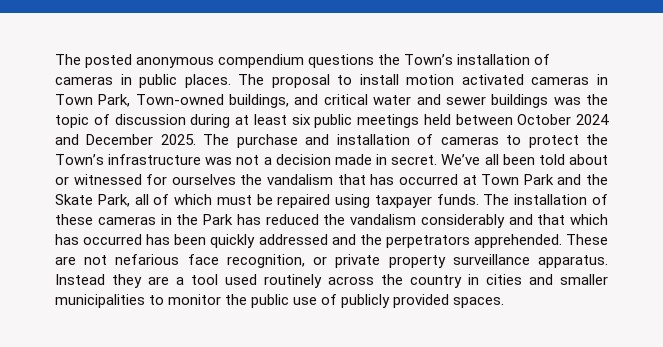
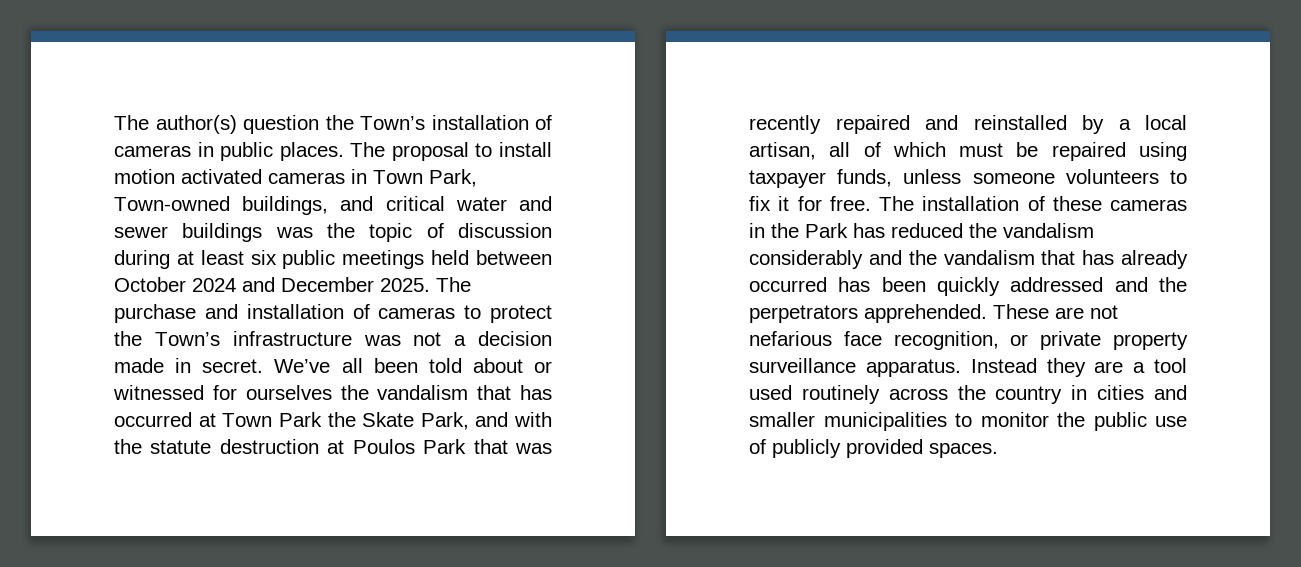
- The posted anonymous compendium questions the Town’s installation of cameras in public places.
+ The author(s) question the Town’s installation of cameras in public places.
- We’ve all been told about or witnessed for ourselves the vandalism that has occurred at Town Park and the Skate Park, all of which must be repaired using taxpayer funds.
+ We’ve all been told about or witnessed for ourselves the vandalism that has occurred at Town Park the Skate Park, and with the statute destruction at Poulos Park that was recently repaired and reinstalled by a local artisan, all of which must be repaired using taxpayer funds, unless someone volunteers to fix it for free.
- The installation of these cameras in the Park has reduced the vandalism considerably and that which has occurred has been quickly addressed and the perpetrators apprehended.
+ The installation of these cameras in the Park has reduced the vandalism considerably and the vandalism that has already occurred has been quickly addressed and the perpetrators apprehended.

